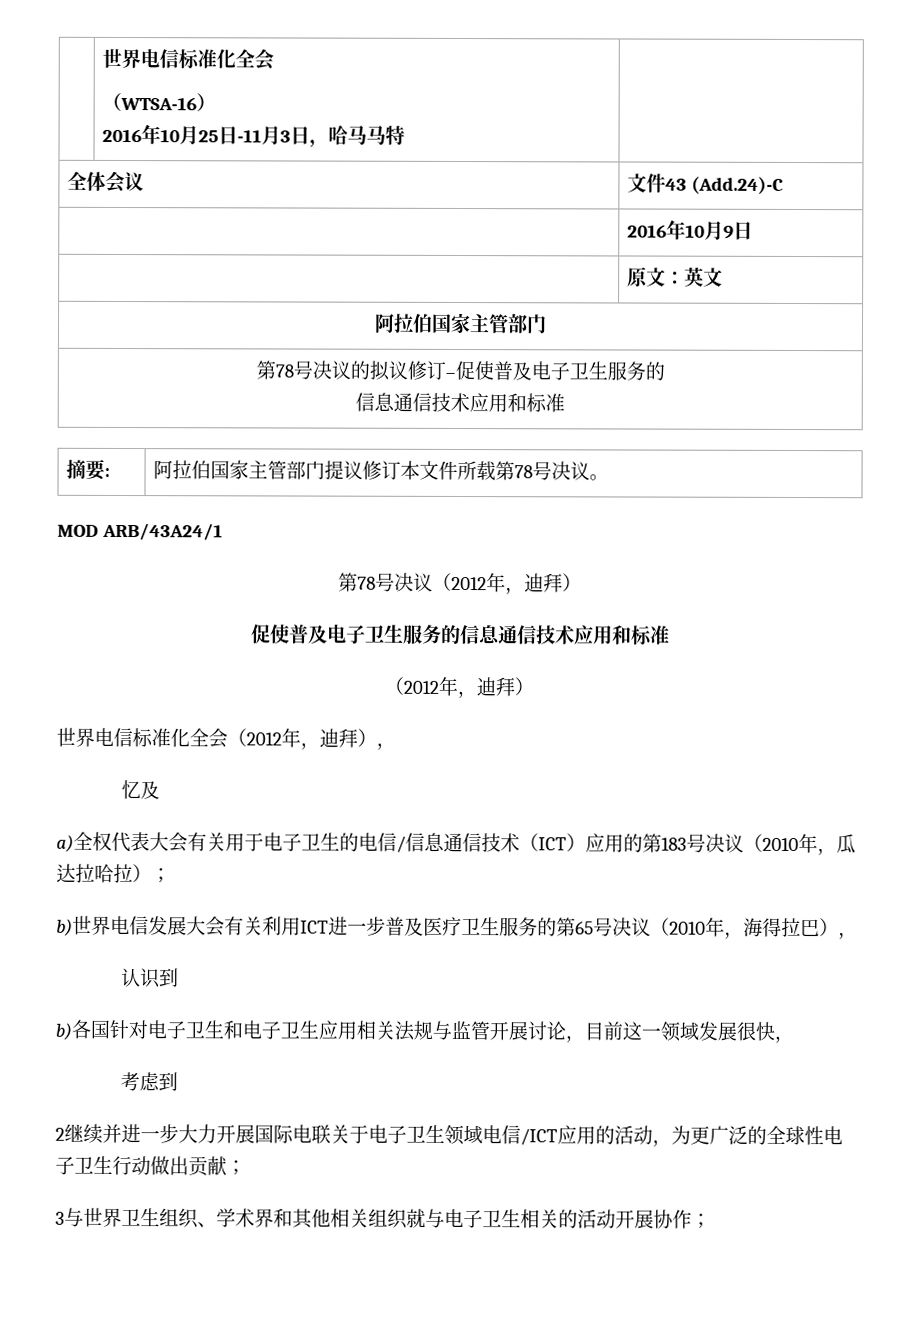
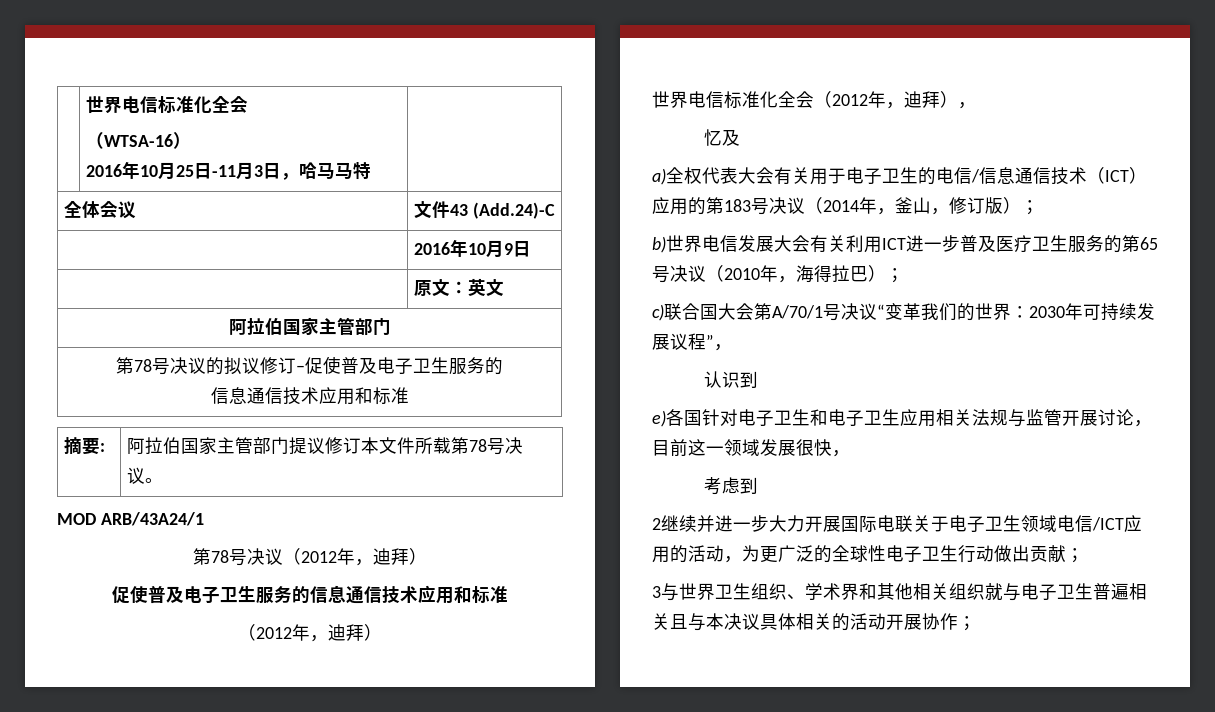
- a)全权代表大会有关用于电子卫生的电信/信息通信技术（ICT）应用的第183号决议（2010年，瓜达拉哈拉）；
+ a)全权代表大会有关用于电子卫生的电信/信息通信技术（ICT）应用的第183号决议（2014年，釜山，修订版）；
- b)世界电信发展大会有关利用ICT进一步普及医疗卫生服务的第65号决议（2010年，海得拉巴），
+ b)世界电信发展大会有关利用ICT进一步普及医疗卫生服务的第65号决议（2010年，海得拉巴）；
+ c)联合国大会第A/70/1号决议“变革我们的世界：2030年可持续发展议程”，
- b)各国针对电子卫生和电子卫生应用相关法规与监管开展讨论，目前这一领域发展很快，
+ e)各国针对电子卫生和电子卫生应用相关法规与监管开展讨论，目前这一领域发展很快，
- 3与世界卫生组织、学术界和其他相关组织就与电子卫生相关的活动开展协作；
+ 3与世界卫生组织、学术界和其他相关组织就与电子卫生普遍相关且与本决议具体相关的活动开展协作；

